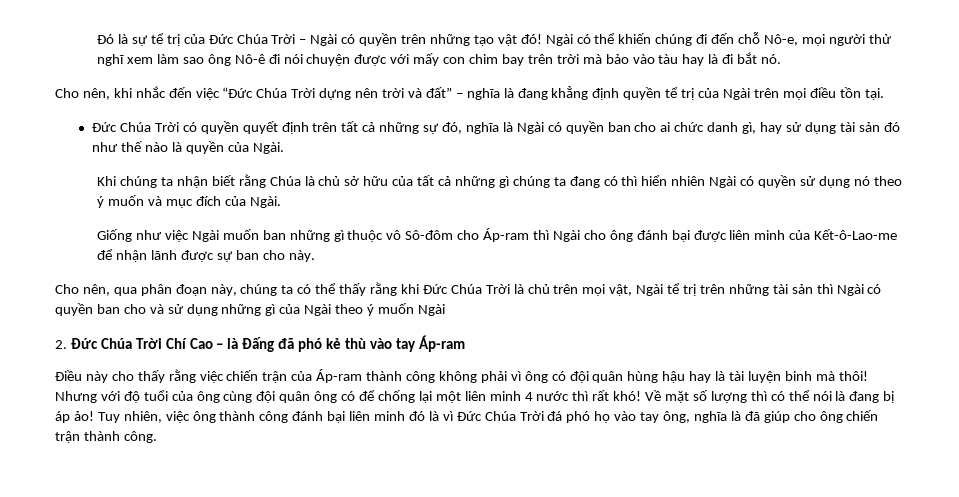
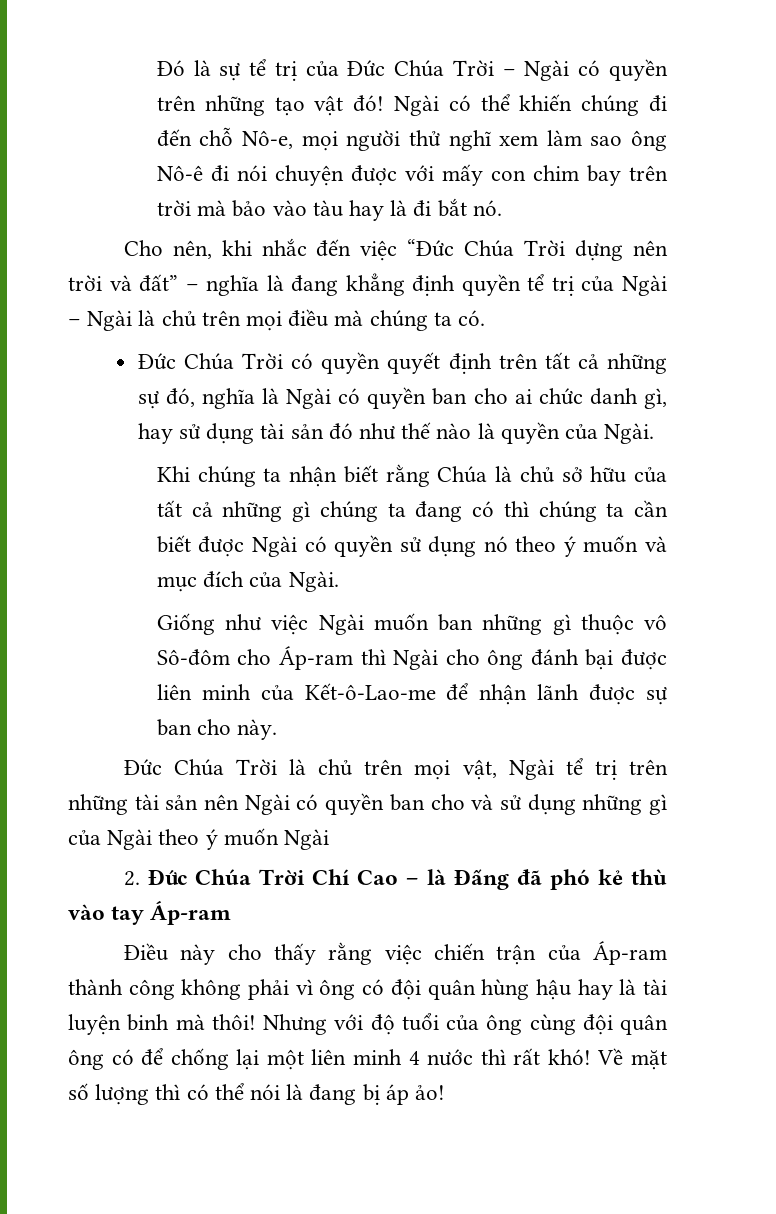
- Cho nên, khi nhắc đến việc “Đức Chúa Trời dựng nên trời và đất” – nghĩa là đang khẳng định quyền tể trị của Ngài trên mọi điều tồn tại.
+ Cho nên, khi nhắc đến việc “Đức Chúa Trời dựng nên trời và đất” – nghĩa là đang khẳng định quyền tể trị của Ngài – Ngài là chủ trên mọi điều mà chúng ta có.
- Khi chúng ta nhận biết rằng Chúa là chủ sở hữu của tất cả những gì chúng ta đang có thì hiển nhiên Ngài có quyền sử dụng nó theo ý muốn và mục đích của Ngài.
+ Khi chúng ta nhận biết rằng Chúa là chủ sở hữu của tất cả những gì chúng ta đang có thì chúng ta cần biết được Ngài có quyền sử dụng nó theo ý muốn và mục đích của Ngài.
- Cho nên, qua phân đoạn này, chúng ta có thể thấy rằng khi Đức Chúa Trời là chủ trên mọi vật, Ngài tể trị trên những tài sản thì Ngài có quyền ban cho và sử dụng những gì của Ngài theo ý muốn Ngài
+ Đức Chúa Trời là chủ trên mọi vật, Ngài tể trị trên những tài sản nên Ngài có quyền ban cho và sử dụng những gì của Ngài theo ý muốn Ngài
- Tuy nhiên, việc ông thành công đánh bại liên minh đó là vì Đức Chúa Trời đá phó họ vào tay ông, nghĩa là đã giúp cho ông chiến trận thành công.

